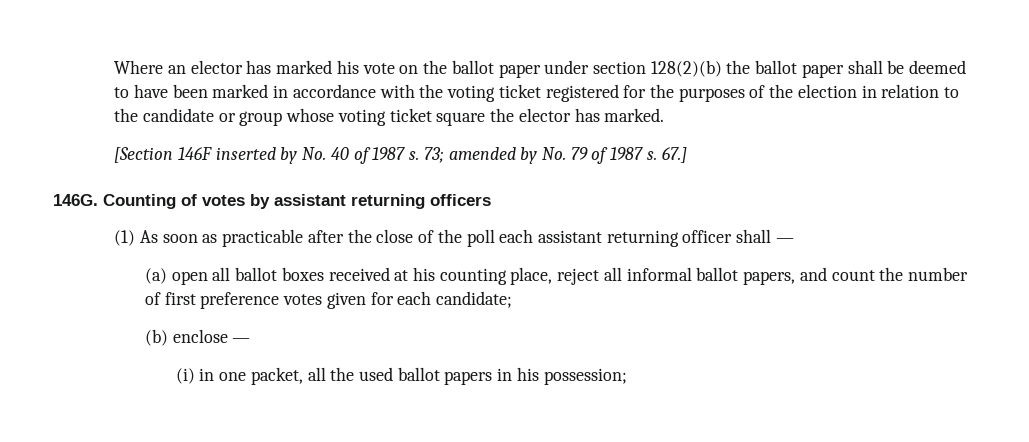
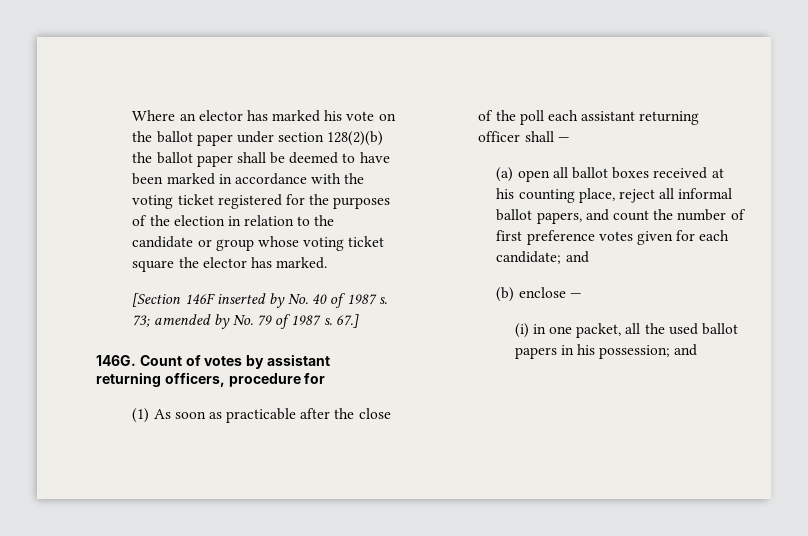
- Counting of votes by assistant returning officers
+ Count of votes by assistant returning officers, procedure for
- (a) open all ballot boxes received at his counting place, reject all informal ballot papers, and count the number of first preference votes given for each candidate;
+ (a) open all ballot boxes received at his counting place, reject all informal ballot papers, and count the number of first preference votes given for each candidate; and
- (i) in one packet, all the used ballot papers in his possession;
+ (i) in one packet, all the used ballot papers in his possession; and

